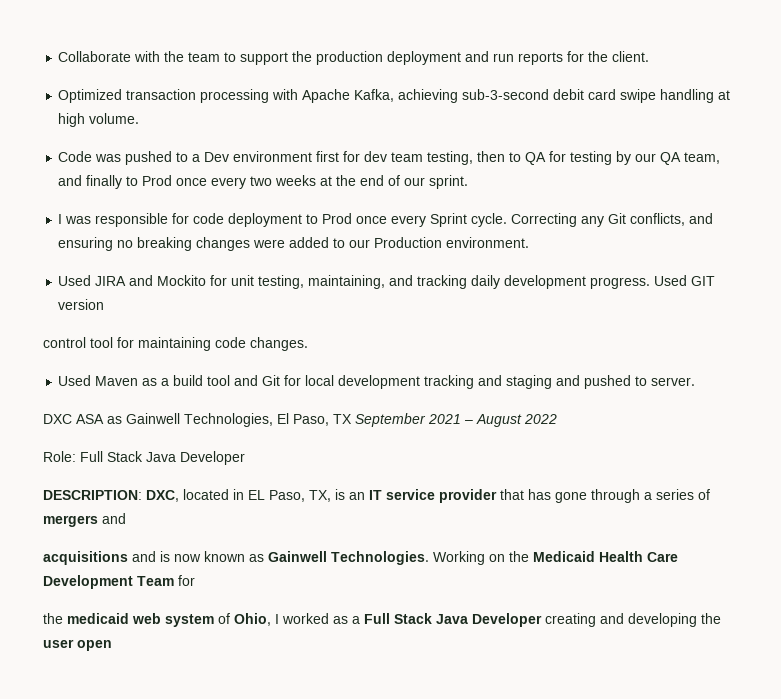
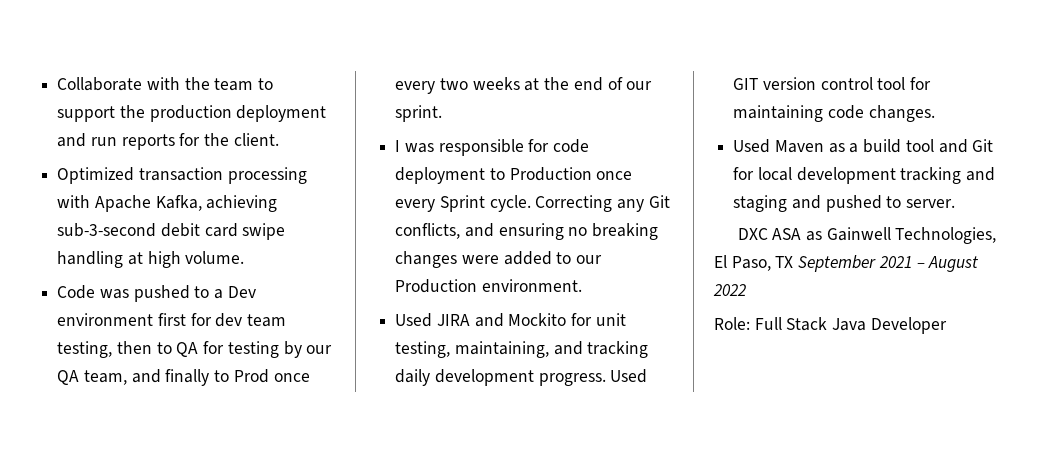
- I was responsible for code deployment to Prod once every Sprint cycle.
+ I was responsible for code deployment to Production once every Sprint cycle.
- Used GIT version
- control tool for maintaining code changes.
+ Used GIT version control tool for maintaining code changes.
- DESCRIPTION: DXC, located in EL Paso, TX, is an IT service provider that has gone through a series of mergers and
- acquisitions and is now known as Gainwell Technologies. Working on the Medicaid Health Care Development Team for
- the medicaid web system of Ohio, I worked as a Full Stack Java Developer creating and developing the user open

